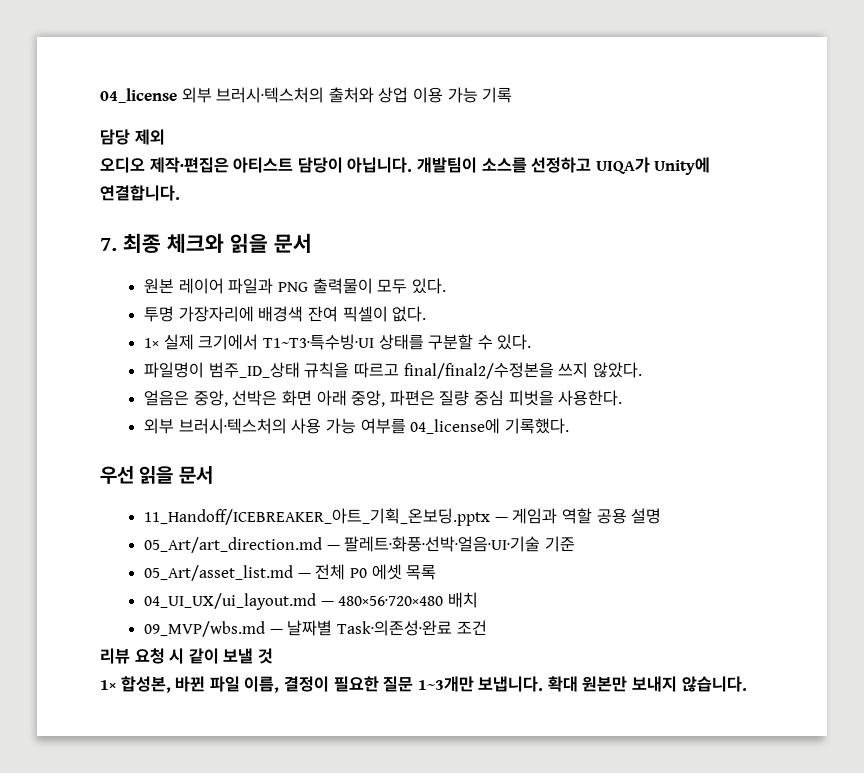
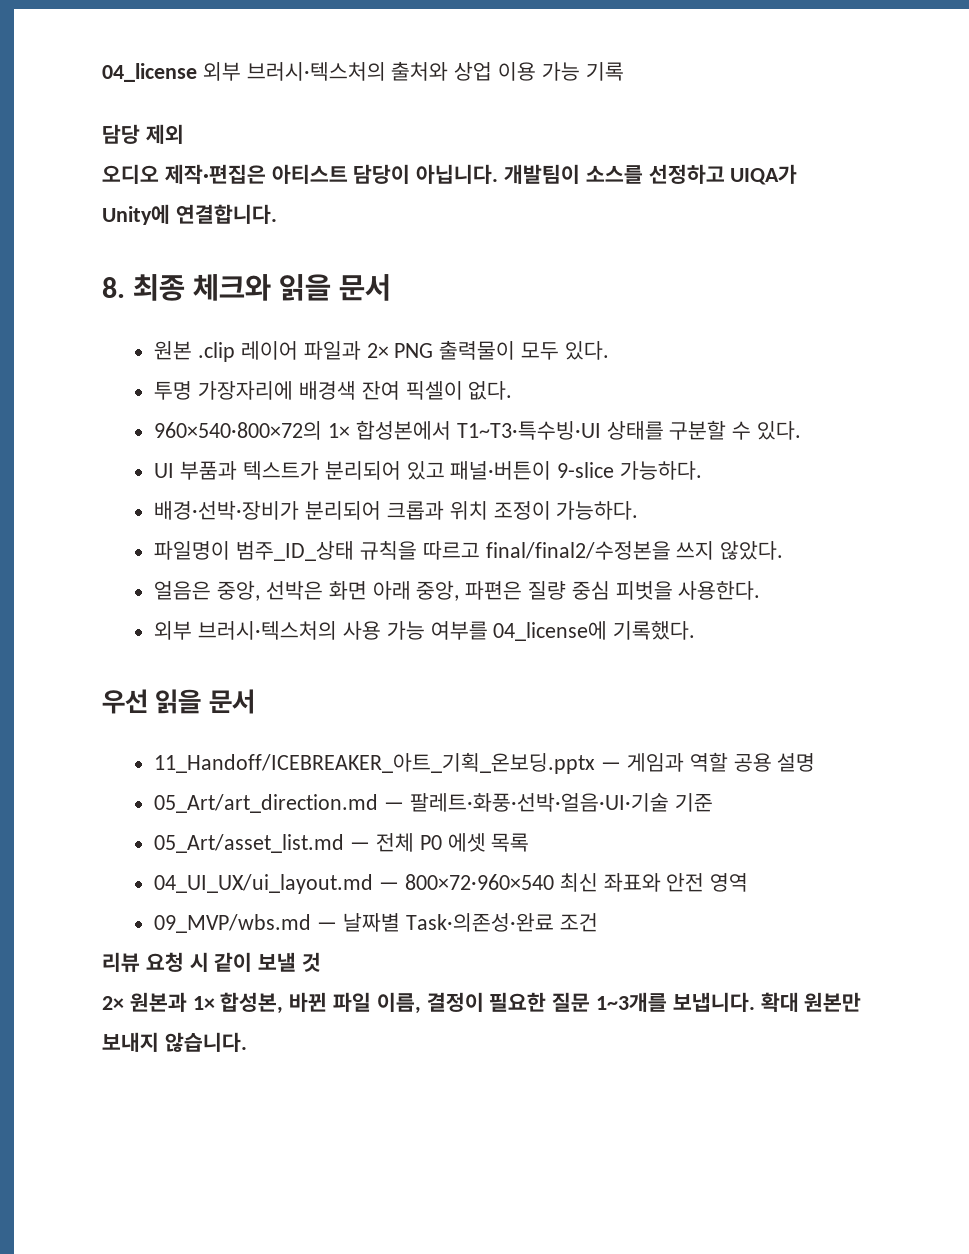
- 7. 최종 체크와 읽을 문서
+ 8. 최종 체크와 읽을 문서
- 원본 레이어 파일과 PNG 출력물이 모두 있다.
+ 원본 .clip 레이어 파일과 2× PNG 출력물이 모두 있다.
- 1× 실제 크기에서 T1~T3·특수빙·UI 상태를 구분할 수 있다.
+ 960×540·800×72의 1× 합성본에서 T1~T3·특수빙·UI 상태를 구분할 수 있다.
+ UI 부품과 텍스트가 분리되어 있고 패널·버튼이 9-slice 가능하다.
+ 배경·선박·장비가 분리되어 크롭과 위치 조정이 가능하다.
- 04_UI_UX/ui_layout.md — 480×56·720×480 배치
+ 04_UI_UX/ui_layout.md — 800×72·960×540 최신 좌표와 안전 영역
- 1× 합성본, 바뀐 파일 이름, 결정이 필요한 질문 1~3개만 보냅니다.
+ 2× 원본과 1× 합성본, 바뀐 파일 이름, 결정이 필요한 질문 1~3개를 보냅니다.

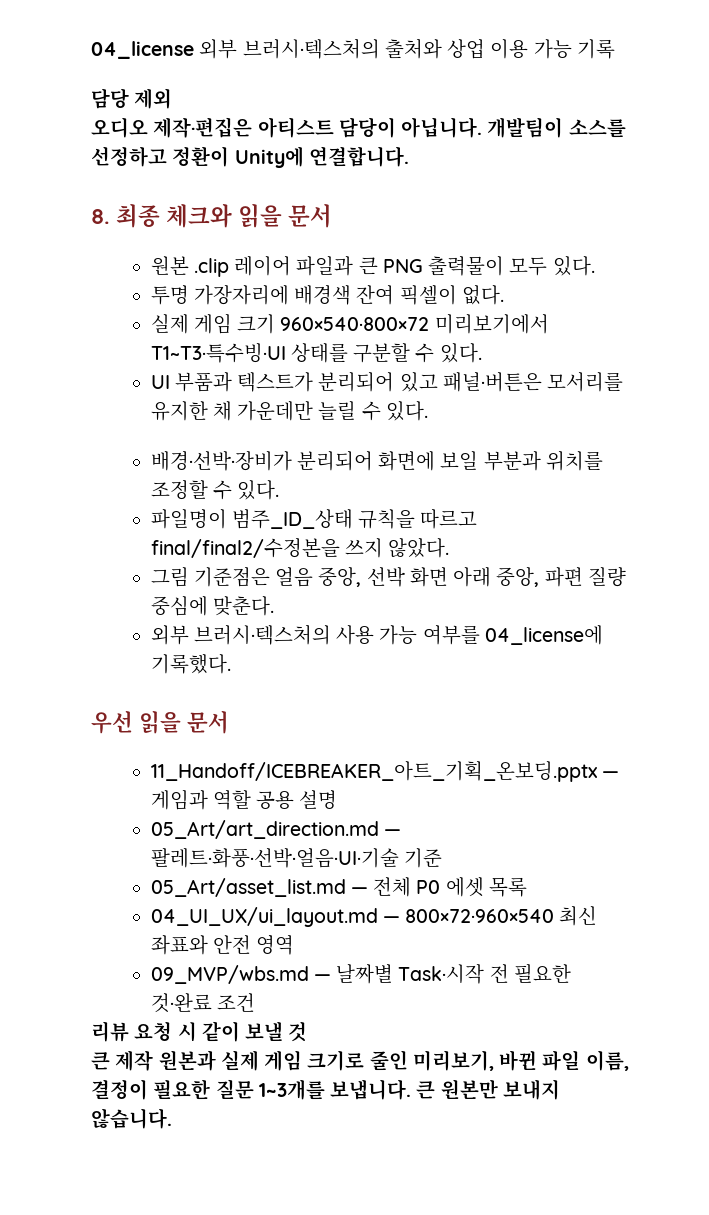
- 개발팀이 소스를 선정하고 UIQA가 Unity에 연결합니다.
+ 개발팀이 소스를 선정하고 정환이 Unity에 연결합니다.
- 원본 .clip 레이어 파일과 2× PNG 출력물이 모두 있다.
+ 원본 .clip 레이어 파일과 큰 PNG 출력물이 모두 있다.
- 960×540·800×72의 1× 합성본에서 T1~T3·특수빙·UI 상태를 구분할 수 있다.
+ 실제 게임 크기 960×540·800×72 미리보기에서 T1~T3·특수빙·UI 상태를 구분할 수 있다.
- UI 부품과 텍스트가 분리되어 있고 패널·버튼이 9-slice 가능하다.
- 배경·선박·장비가 분리되어 크롭과 위치 조정이 가능하다.
+ UI 부품과 텍스트가 분리되어 있고 패널·버튼은 모서리를 유지한 채 가운데만 늘릴 수 있다.
+ 배경·선박·장비가 분리되어 화면에 보일 부분과 위치를 조정할 수 있다.
- 얼음은 중앙, 선박은 화면 아래 중앙, 파편은 질량 중심 피벗을 사용한다.
+ 그림 기준점은 얼음 중앙, 선박 화면 아래 중앙, 파편 질량 중심에 맞춘다.
- 09_MVP/wbs.md — 날짜별 Task·의존성·완료 조건
+ 09_MVP/wbs.md — 날짜별 Task·시작 전 필요한 것·완료 조건
- 2× 원본과 1× 합성본, 바뀐 파일 이름, 결정이 필요한 질문 1~3개를 보냅니다.
+ 큰 제작 원본과 실제 게임 크기로 줄인 미리보기, 바뀐 파일 이름, 결정이 필요한 질문 1~3개를 보냅니다.
- 확대 원본만 보내지 않습니다.
+ 큰 원본만 보내지 않습니다.

